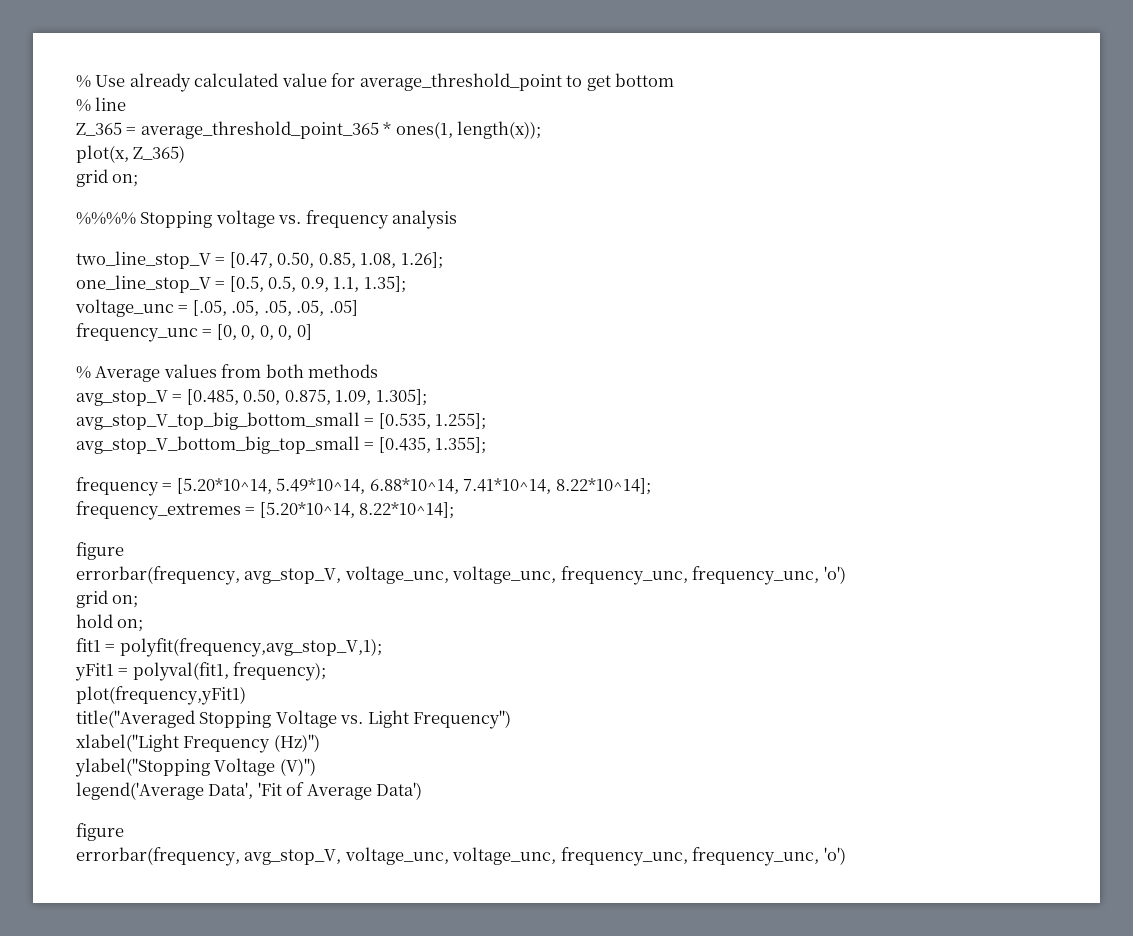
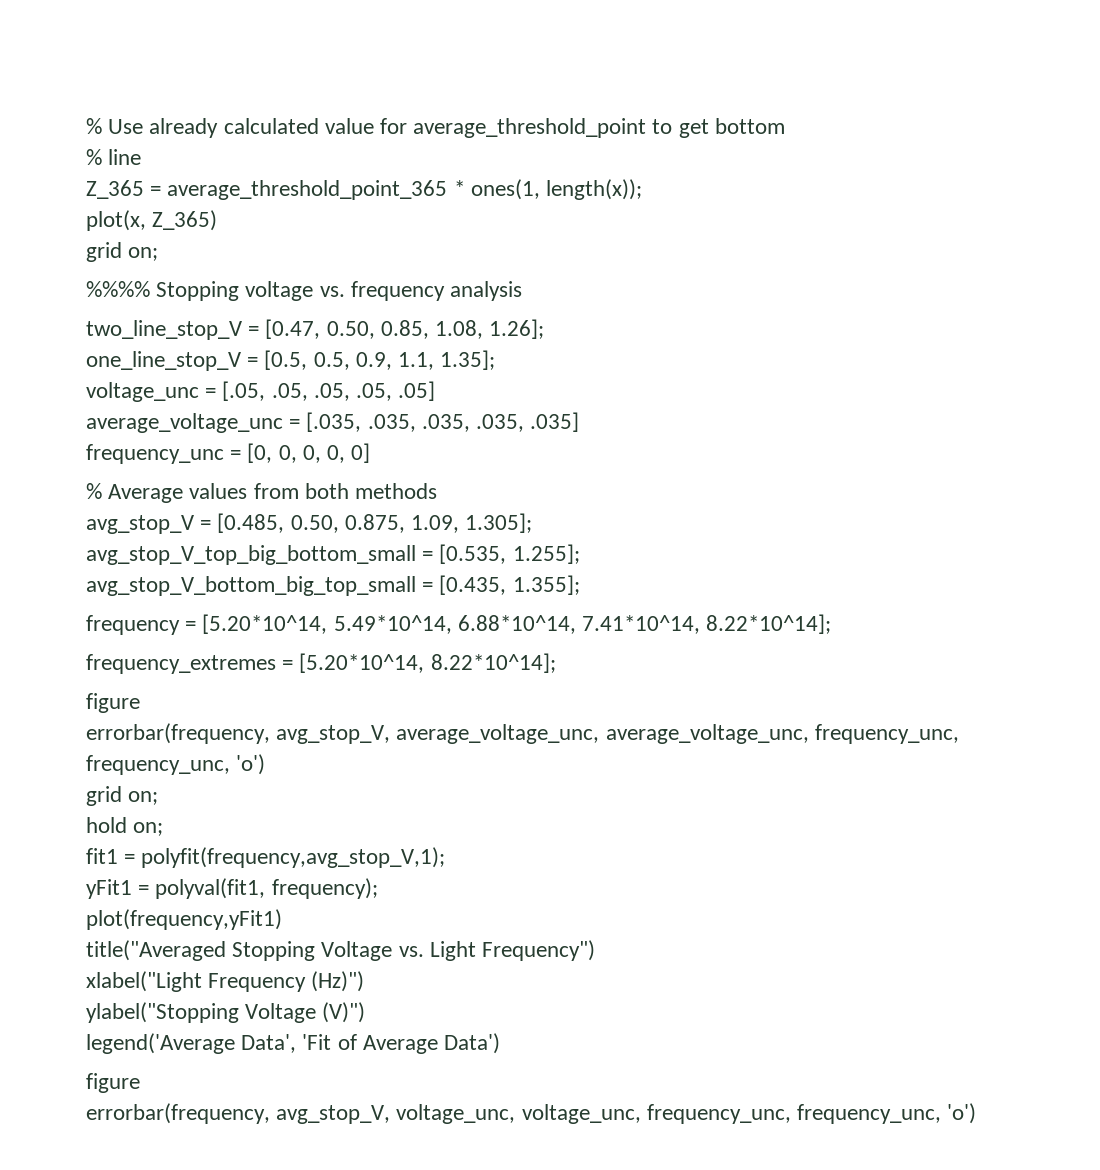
+ average_voltage_unc = [.035, .035, .035, .035, .035]
  frequency_extremes = [5.20*10^14, 8.22*10^14];
  figure
- errorbar(frequency, avg_stop_V, voltage_unc, voltage_unc, frequency_unc, frequency_unc, 'o')
+ errorbar(frequency, avg_stop_V, average_voltage_unc, average_voltage_unc, frequency_unc, frequency_unc, 'o')

